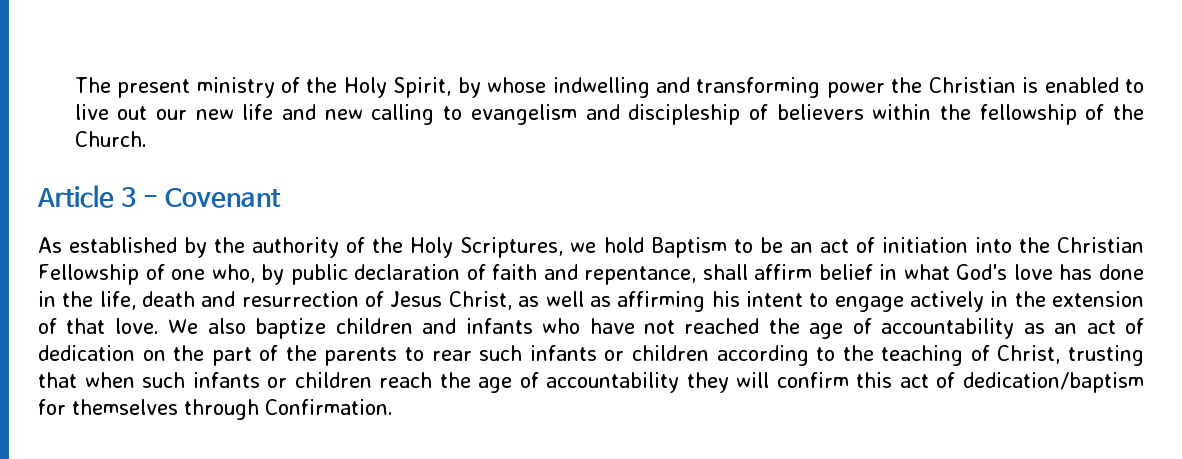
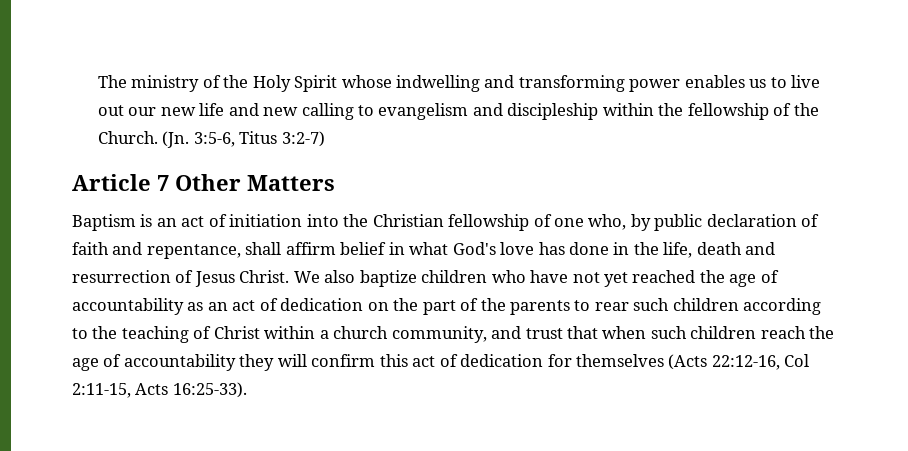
- The present ministry of the Holy Spirit, by whose indwelling and transforming power the Christian is enabled to live out our new life and new calling to evangelism and discipleship of believers within the fellowship of the Church.
- Article 3 - Covenant
- As established by the authority of the Holy Scriptures, we hold Baptism to be an act of initiation into the Christian Fellowship of one who, by public declaration of faith and repentance, shall affirm belief in what God's love has done in the life, death and resurrection of Jesus Christ, as well as affirming his intent to engage actively in the extension of that love.
+ The ministry of the Holy Spirit whose indwelling and transforming power enables us to live out our new life and new calling to evangelism and discipleship within the fellowship of the Church. (Jn. 3:5-6, Titus 3:2-7)
+ Article 7 Other Matters
+ Baptism is an act of initiation into the Christian fellowship of one who, by public declaration of faith and repentance, shall affirm belief in what God's love has done in the life, death and resurrection of Jesus Christ.
- We also baptize children and infants who have not reached the age of accountability as an act of dedication on the part of the parents to rear such infants or children according to the teaching of Christ, trusting that when such infants or children reach the age of accountability they will confirm this act of dedication/baptism for themselves through Confirmation.
+ We also baptize children who have not yet reached the age of accountability as an act of dedication on the part of the parents to rear such children according to the teaching of Christ within a church community, and trust that when such children reach the age of accountability they will confirm this act of dedication for themselves (Acts 22:12-16, Col 2:11-15, Acts 16:25-33).

